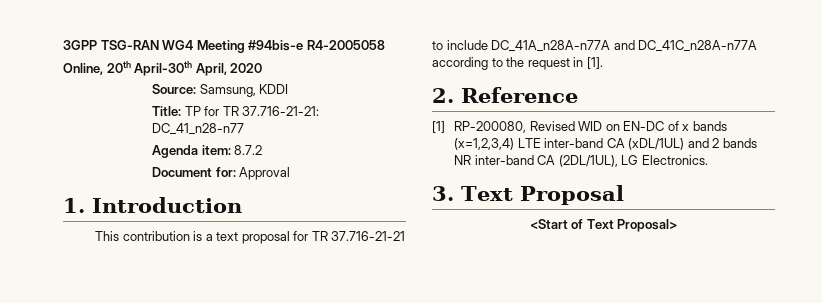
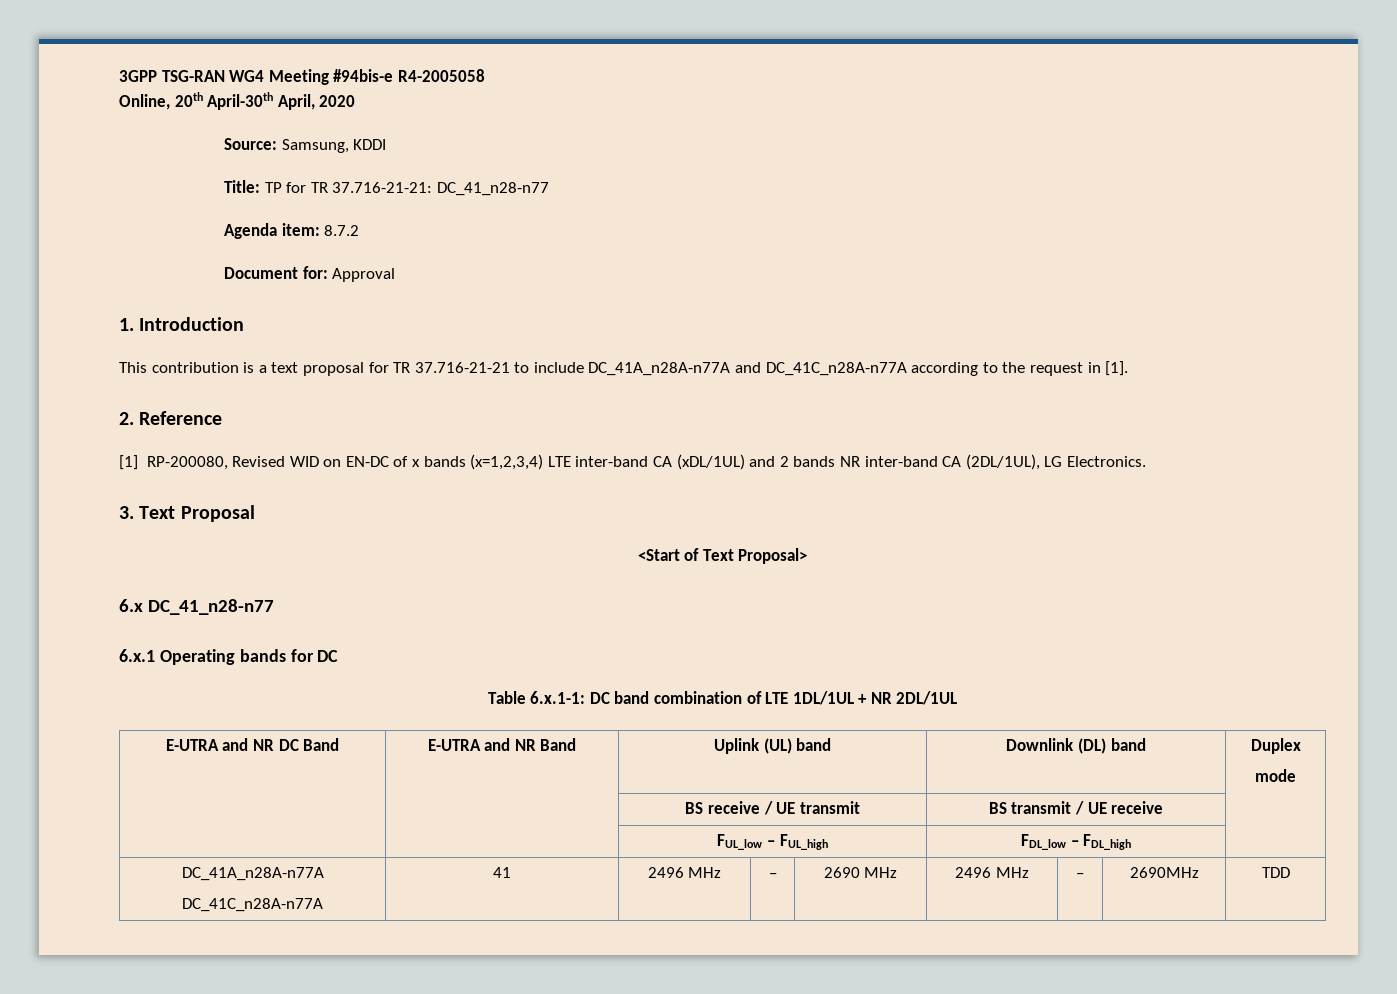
+ 6.x DC_41_n28-n77
+ 6.x.1 Operating bands for DC
+ Table 6.x.1-1: DC band combination of LTE 1DL/1UL + NR 2DL/1UL
+ E-UTRA and NR DC Band | E-UTRA and NR Band | Uplink (UL) band | Downlink (DL) band | Duplex
+ mode
+ | | BS receive / UE transmit | BS transmit / UE receive |
+ | | FUL_low – FUL_high | FDL_low – FDL_high |
+ DC_41A_n28A-n77A
+ DC_41C_n28A-n77A | 41 | 2496 MHz | – | 2690 MHz | 2496 MHz | – | 2690MHz | TDD

